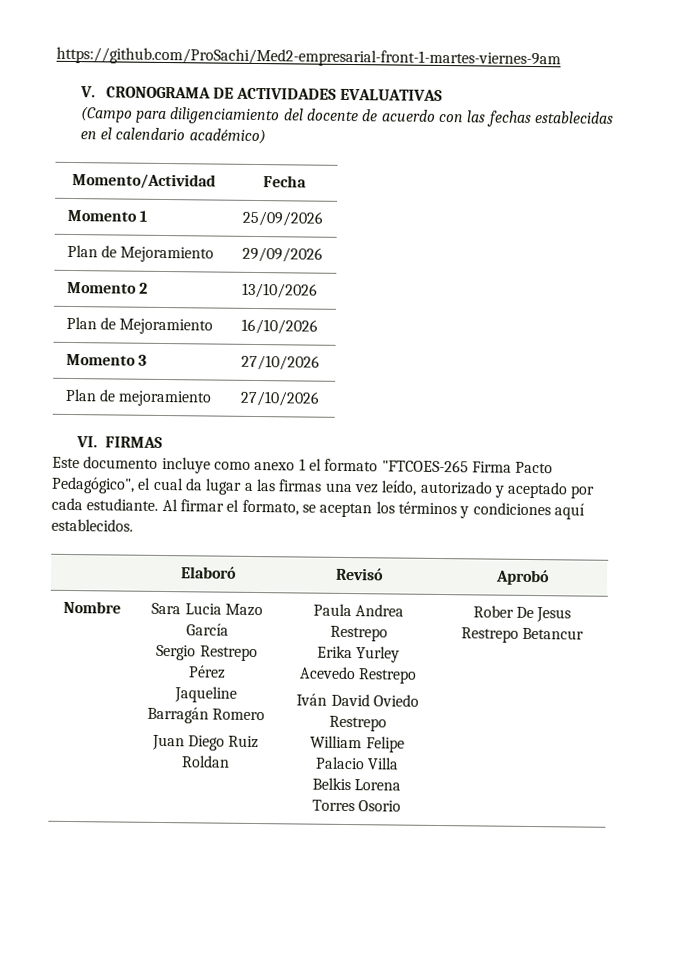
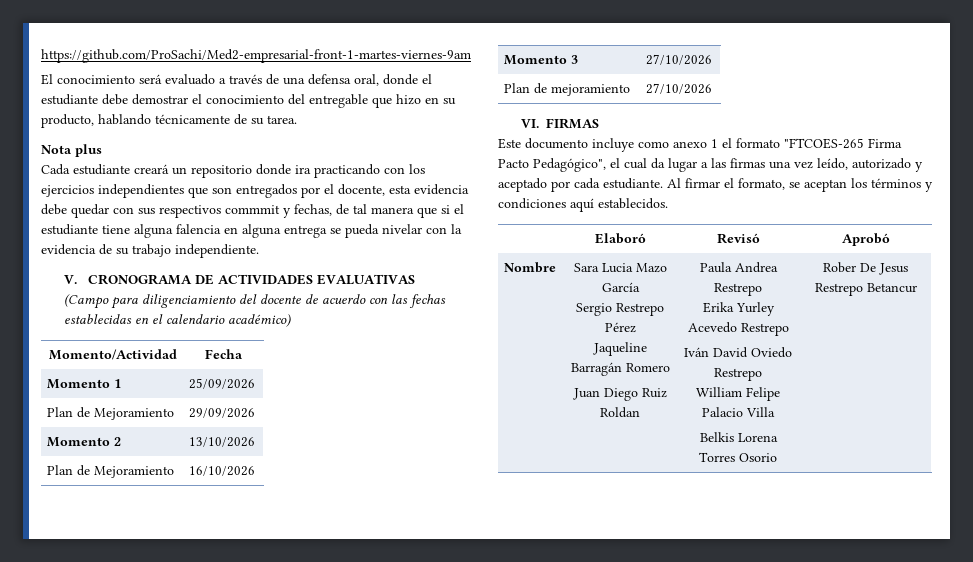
+ El conocimiento será evaluado a través de una defensa oral, donde el estudiante debe demostrar el conocimiento del entregable que hizo en su producto, hablando técnicamente de su tarea.
+ Nota plus
+ Cada estudiante creará un repositorio donde ira practicando con los ejercicios independientes que son entregados por el docente, esta evidencia debe quedar con sus respectivos commmit y fechas, de tal manera que si el estudiante tiene alguna falencia en alguna entrega se pueda nivelar con la evidencia de su trabajo independiente.

